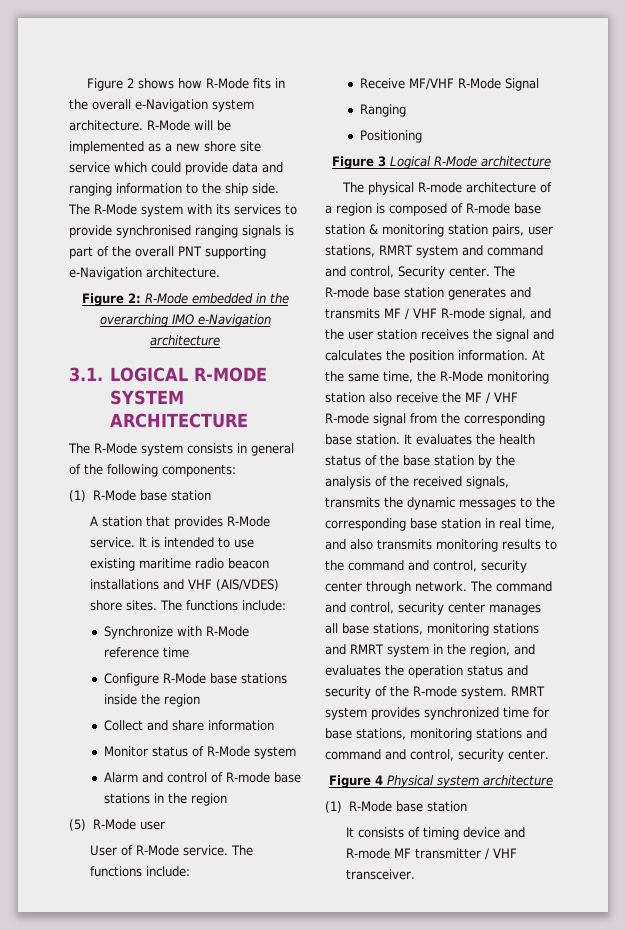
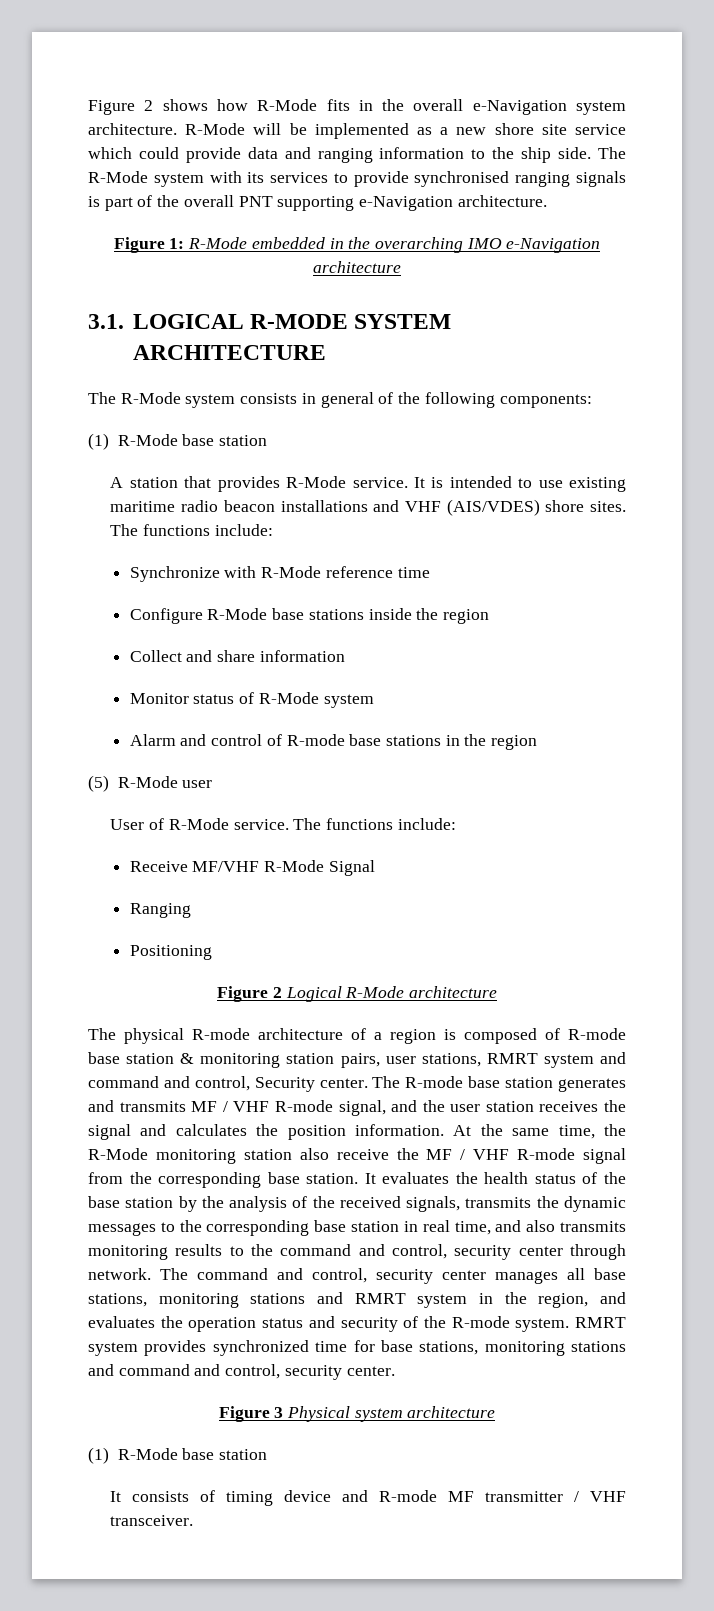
- Figure 2: R-Mode embedded in the overarching IMO e-Navigation architecture
+ Figure 1: R-Mode embedded in the overarching IMO e-Navigation architecture
- Figure 3 Logical R-Mode architecture
+ Figure 2 Logical R-Mode architecture
- Figure 4 Physical system architecture
+ Figure 3 Physical system architecture

